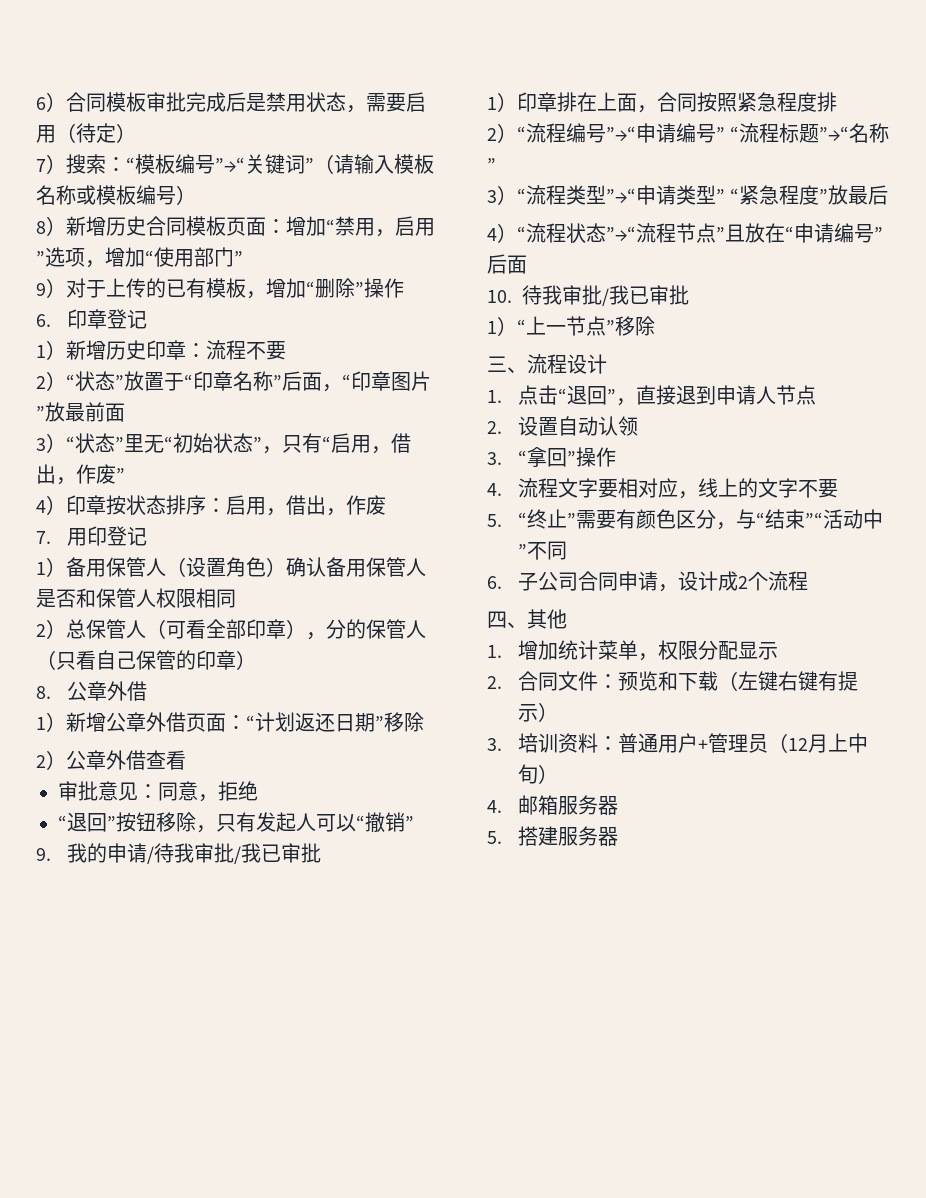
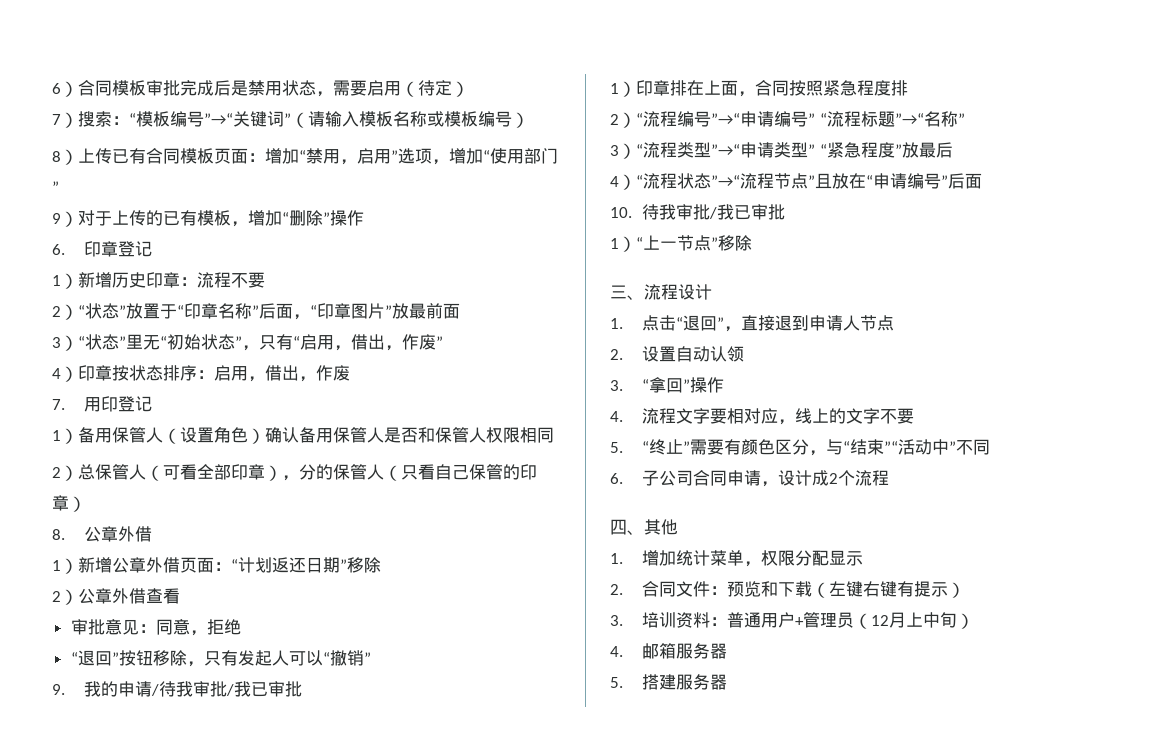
- 8）新增历史合同模板页面：增加“禁用，启用”选项，增加“使用部门”
+ 8）上传已有合同模板页面：增加“禁用，启用”选项，增加“使用部门”

